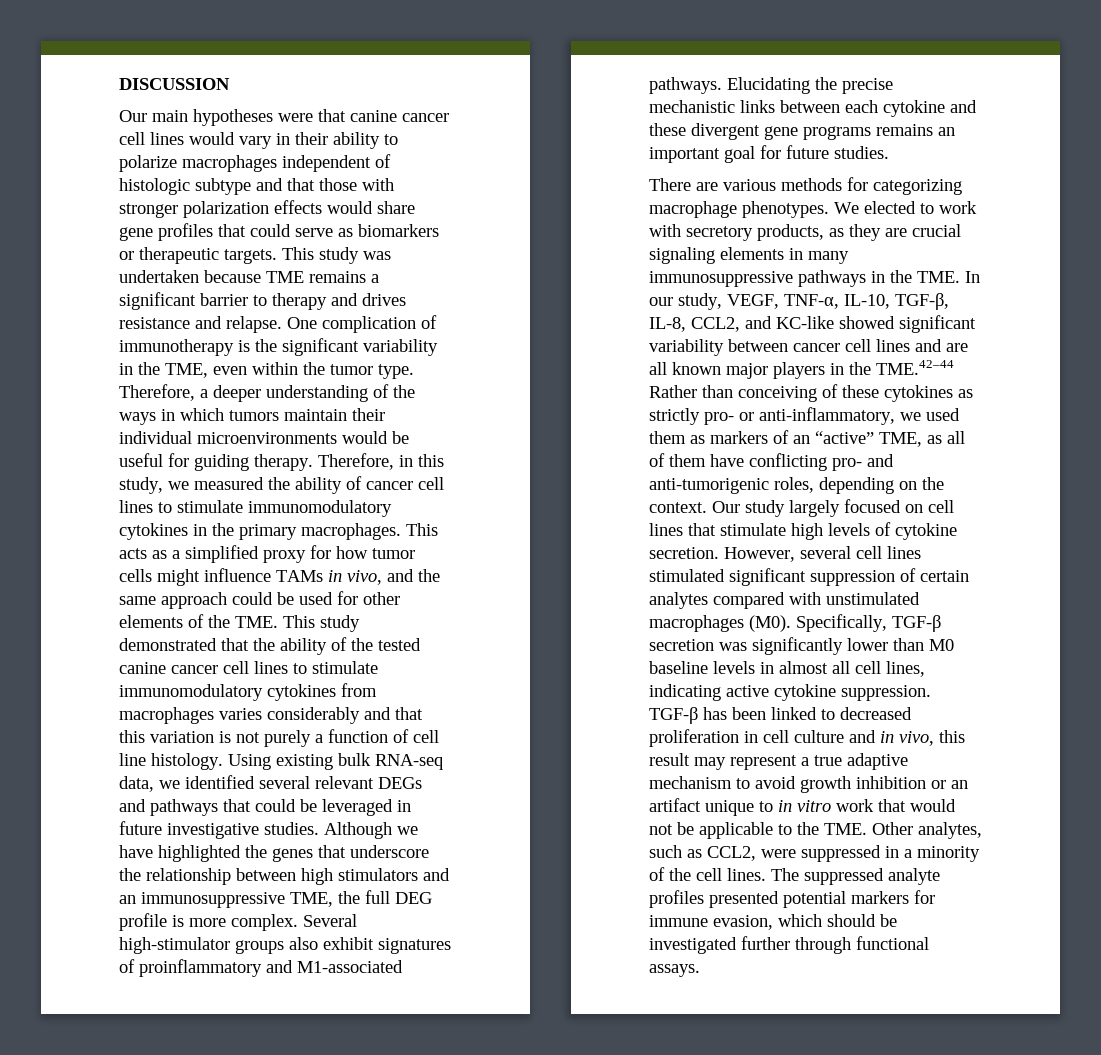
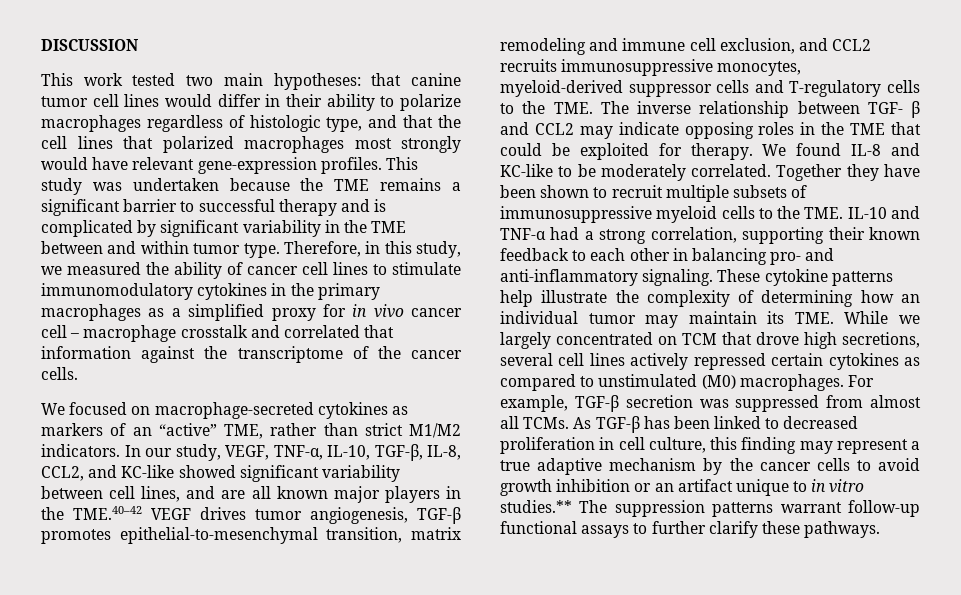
- Our main hypotheses were that canine cancer cell lines would vary in their ability to polarize macrophages independent of histologic subtype and that those with stronger polarization effects would share gene profiles that could serve as biomarkers or therapeutic targets.
+ This work tested two main hypotheses: that canine tumor cell lines would differ in their ability to polarize macrophages regardless of histologic type, and that the cell lines that polarized macrophages most strongly would have relevant gene-expression profiles.
- This study was undertaken because TME remains a significant barrier to therapy and drives resistance and relapse. One complication of immunotherapy is the significant variability in the TME, even within the tumor type. Therefore, a deeper understanding of the ways in which tumors maintain their individual microenvironments would be useful for guiding therapy.
+ This study was undertaken because the TME remains a significant barrier to successful therapy and is complicated by significant variability in the TME between and within tumor type.
- Therefore, in this study, we measured the ability of cancer cell lines to stimulate immunomodulatory cytokines in the primary macrophages. This acts as a simplified proxy for how tumor cells might influence TAMs in vivo, and the same approach could be used for other elements of the TME. This study demonstrated that the ability of the tested canine cancer cell lines to stimulate immunomodulatory cytokines from macrophages varies considerably and that this variation is not purely a function of cell line histology. Using existing bulk RNA-seq data, we identified several relevant DEGs and pathways that could be leveraged in future investigative studies. Although we have highlighted the genes that underscore the relationship between high stimulators and an immunosuppressive TME, the full DEG profile is more complex. Several high-stimulator groups also exhibit signatures of proinflammatory and M1-associated pathways. Elucidating the precise mechanistic links between each cytokine and these divergent gene programs remains an important goal for future studies.
- There are various methods for categorizing macrophage phenotypes. We elected to work with secretory products, as they are crucial signaling elements in many immunosuppressive pathways in the TME. In our study, VEGF, TNF-α, IL-10, TGF-β, IL-8, CCL2, and KC-like showed significant variability between cancer cell lines and are all known major players in the TME.42–44 Rather than conceiving of these cytokines as strictly pro- or anti-inflammatory, we used them as markers of an “active” TME, as all of them have conflicting pro- and anti-tumorigenic roles, depending on the context. Our study largely focused on cell lines that stimulate high levels of cytokine secretion. However, several cell lines stimulated significant suppression of certain analytes compared with unstimulated macrophages (M0). Specifically, TGF-β secretion was significantly lower than M0 baseline levels in almost all cell lines, indicating active cytokine suppression. TGF-β has been linked to decreased proliferation in cell culture and in vivo, this result may represent a true adaptive mechanism to avoid growth inhibition or an artifact unique to in vitro work that would not be applicable to the TME. Other analytes, such as CCL2, were suppressed in a minority of the cell lines. The suppressed analyte profiles presented potential markers for immune evasion, which should be investigated further through functional assays.
+ Therefore, in this study, we measured the ability of cancer cell lines to stimulate immunomodulatory cytokines in the primary macrophages as a simplified proxy for in vivo cancer cell – macrophage crosstalk and correlated that information against the transcriptome of the cancer cells.
+ We focused on macrophage-secreted cytokines as markers of an “active” TME, rather than strict M1/M2 indicators. In our study, VEGF, TNF-α, IL-10, TGF-β, IL-8, CCL2, and KC-like showed significant variability between cell lines, and are all known major players in the TME.40–42 VEGF drives tumor angiogenesis, TGF-β promotes epithelial-to-mesenchymal transition, matrix remodeling and immune cell exclusion, and CCL2 recruits immunosuppressive monocytes, myeloid-derived suppressor cells and T-regulatory cells to the TME. The inverse relationship between TGF- β and CCL2 may indicate opposing roles in the TME that could be exploited for therapy. We found IL-8 and KC-like to be moderately correlated. Together they have been shown to recruit multiple subsets of immunosuppressive myeloid cells to the TME. IL-10 and TNF-α had a strong correlation, supporting their known feedback to each other in balancing pro- and anti-inflammatory signaling. These cytokine patterns help illustrate the complexity of determining how an individual tumor may maintain its TME. While we largely concentrated on TCM that drove high secretions, several cell lines actively repressed certain cytokines as compared to unstimulated (M0) macrophages. For example, TGF-β secretion was suppressed from almost all TCMs. As TGF-β has been linked to decreased proliferation in cell culture, this finding may represent a true adaptive mechanism by the cancer cells to avoid growth inhibition or an artifact unique to in vitro studies.** The suppression patterns warrant follow-up functional assays to further clarify these pathways.

